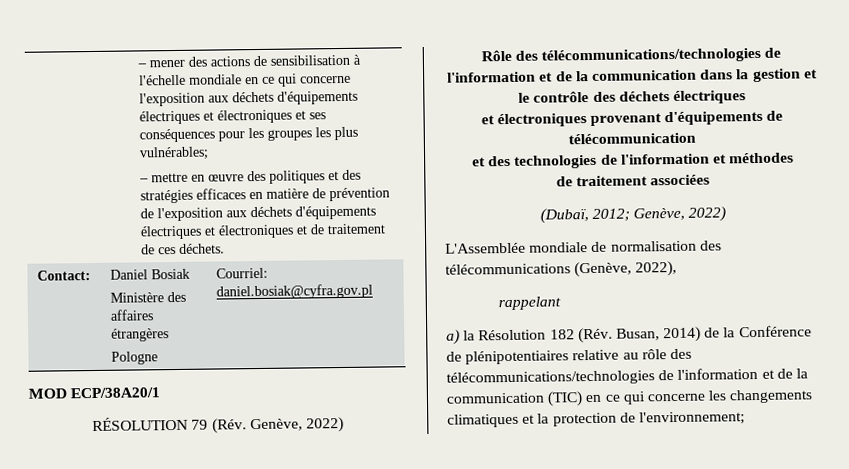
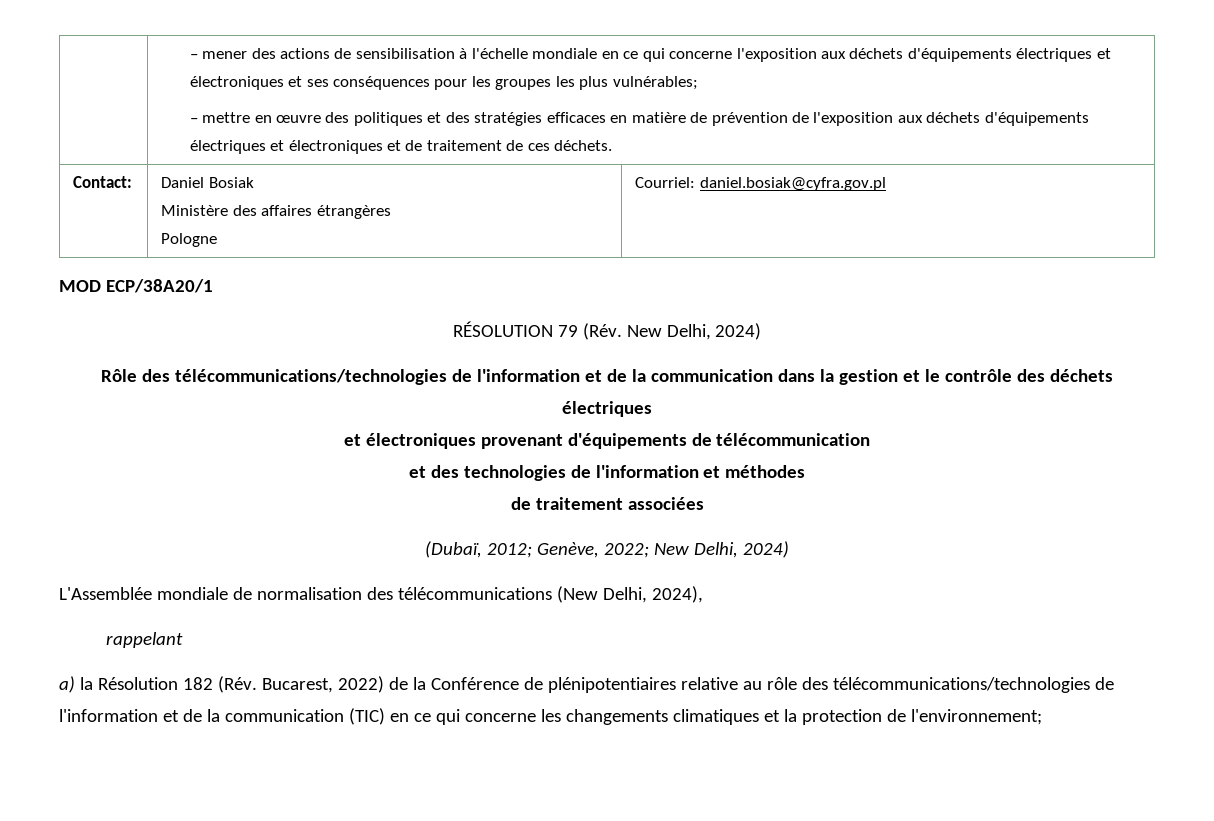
- RÉSOLUTION 79 (Rév. Genève, 2022)
+ RÉSOLUTION 79 (Rév. New Delhi, 2024)
- (Dubaï, 2012; Genève, 2022)
+ (Dubaï, 2012; Genève, 2022; New Delhi, 2024)
- L'Assemblée mondiale de normalisation des télécommunications (Genève, 2022),
+ L'Assemblée mondiale de normalisation des télécommunications (New Delhi, 2024),
- a) la Résolution 182 (Rév. Busan, 2014) de la Conférence de plénipotentiaires relative au rôle des télécommunications/technologies de l'information et de la communication (TIC) en ce qui concerne les changements climatiques et la protection de l'environnement;
+ a) la Résolution 182 (Rév. Bucarest, 2022) de la Conférence de plénipotentiaires relative au rôle des télécommunications/technologies de l'information et de la communication (TIC) en ce qui concerne les changements climatiques et la protection de l'environnement;

